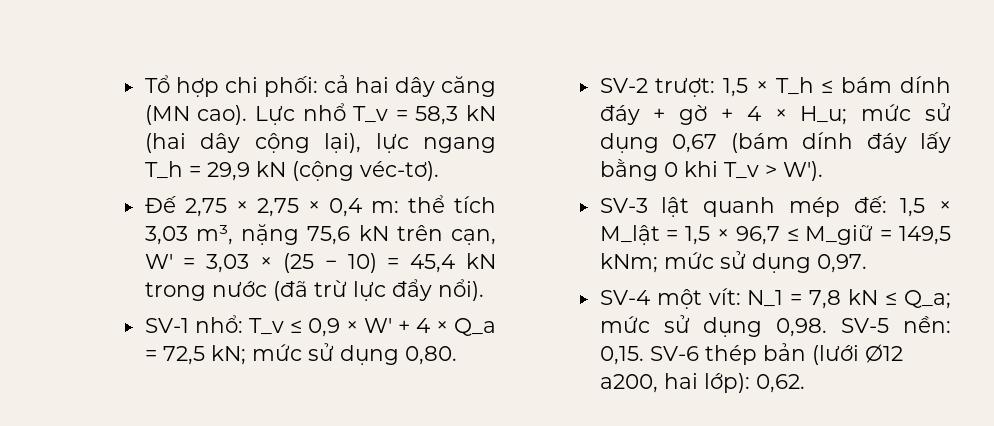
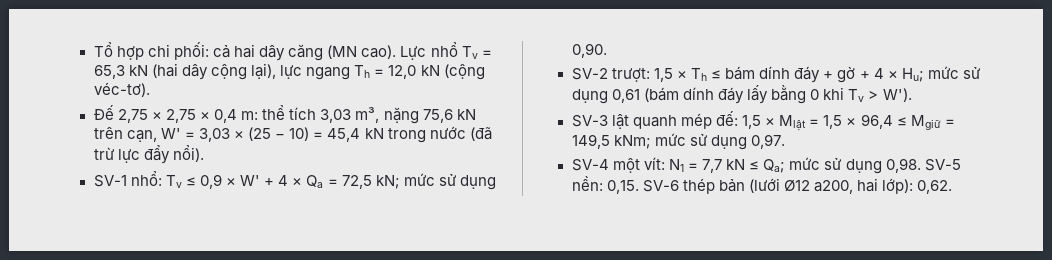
- Lực nhổ T_v = 58,3 kN (hai dây cộng lại), lực ngang T_h = 29,9 kN (cộng véc-tơ).
+ Lực nhổ Tv = 65,3 kN (hai dây cộng lại), lực ngang Th = 12,0 kN (cộng véc-tơ).
- SV-1 nhổ: T_v ≤ 0,9 × W' + 4 × Q_a = 72,5 kN; mức sử dụng 0,80.
+ SV-1 nhổ: Tv ≤ 0,9 × W' + 4 × Qa = 72,5 kN; mức sử dụng 0,90.
- SV-2 trượt: 1,5 × T_h ≤ bám dính đáy + gờ + 4 × H_u; mức sử dụng 0,67 (bám dính đáy lấy bằng 0 khi T_v > W').
+ SV-2 trượt: 1,5 × Th ≤ bám dính đáy + gờ + 4 × Hu; mức sử dụng 0,61 (bám dính đáy lấy bằng 0 khi Tv > W').
- SV-3 lật quanh mép đế: 1,5 × M_lật = 1,5 × 96,7 ≤ M_giữ = 149,5 kNm; mức sử dụng 0,97.
+ SV-3 lật quanh mép đế: 1,5 × Mlật = 1,5 × 96,4 ≤ Mgiữ = 149,5 kNm; mức sử dụng 0,97.
- SV-4 một vít: N_1 = 7,8 kN ≤ Q_a; mức sử dụng 0,98.
+ SV-4 một vít: N1 = 7,7 kN ≤ Qa; mức sử dụng 0,98.

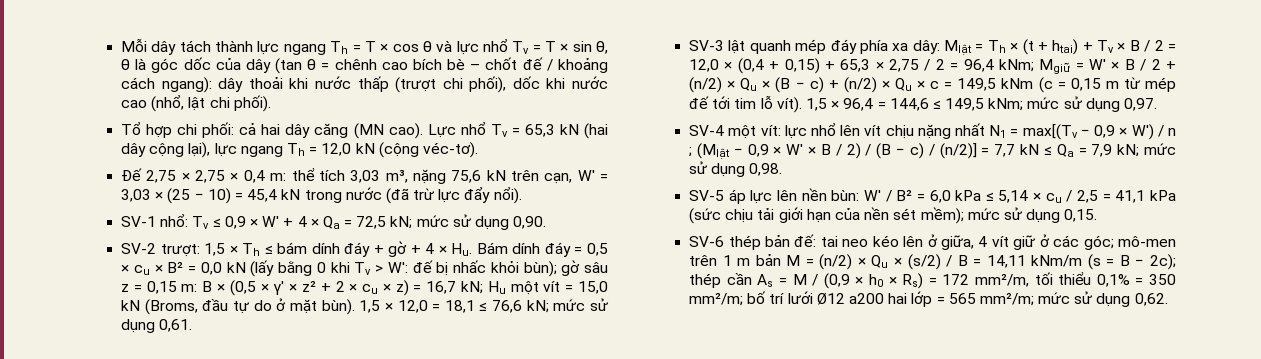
+ Mỗi dây tách thành lực ngang Th = T × cos θ và lực nhổ Tv = T × sin θ, θ là góc dốc của dây (tan θ = chênh cao bích bè – chốt đế / khoảng cách ngang): dây thoải khi nước thấp (trượt chi phối), dốc khi nước cao (nhổ, lật chi phối).
- SV-2 trượt: 1,5 × Th ≤ bám dính đáy + gờ + 4 × Hu; mức sử dụng 0,61 (bám dính đáy lấy bằng 0 khi Tv > W').
- SV-3 lật quanh mép đế: 1,5 × Mlật = 1,5 × 96,4 ≤ Mgiữ = 149,5 kNm; mức sử dụng 0,97.
+ SV-2 trượt: 1,5 × Th ≤ bám dính đáy + gờ + 4 × Hu. Bám dính đáy = 0,5 × cu × B² = 0,0 kN (lấy bằng 0 khi Tv > W': đế bị nhấc khỏi bùn); gờ sâu z = 0,15 m: B × (0,5 × γ' × z² + 2 × cu × z) = 16,7 kN; Hu một vít = 15,0 kN (Broms, đầu tự do ở mặt bùn). 1,5 × 12,0 = 18,1 ≤ 76,6 kN; mức sử dụng 0,61.
+ SV-3 lật quanh mép đáy phía xa dây: Mlật = Th × (t + htai) + Tv × B / 2 = 12,0 × (0,4 + 0,15) + 65,3 × 2,75 / 2 = 96,4 kNm; Mgiữ = W' × B / 2 + (n/2) × Qu × (B − c) + (n/2) × Qu × c = 149,5 kNm (c = 0,15 m từ mép đế tới tim lỗ vít). 1,5 × 96,4 = 144,6 ≤ 149,5 kNm; mức sử dụng 0,97.
- SV-4 một vít: N1 = 7,7 kN ≤ Qa; mức sử dụng 0,98. SV-5 nền: 0,15. SV-6 thép bản (lưới Ø12 a200, hai lớp): 0,62.
+ SV-4 một vít: lực nhổ lên vít chịu nặng nhất N1 = max[(Tv − 0,9 × W') / n ; (Mlật − 0,9 × W' × B / 2) / (B − c) / (n/2)] = 7,7 kN ≤ Qa = 7,9 kN; mức sử dụng 0,98.
+ SV-5 áp lực lên nền bùn: W' / B² = 6,0 kPa ≤ 5,14 × cu / 2,5 = 41,1 kPa (sức chịu tải giới hạn của nền sét mềm); mức sử dụng 0,15.
+ SV-6 thép bản đế: tai neo kéo lên ở giữa, 4 vít giữ ở các góc; mô-men trên 1 m bản M = (n/2) × Qu × (s/2) / B = 14,11 kNm/m (s = B − 2c); thép cần As = M / (0,9 × h0 × Rs) = 172 mm²/m, tối thiểu 0,1% = 350 mm²/m; bố trí lưới Ø12 a200 hai lớp = 565 mm²/m; mức sử dụng 0,62.

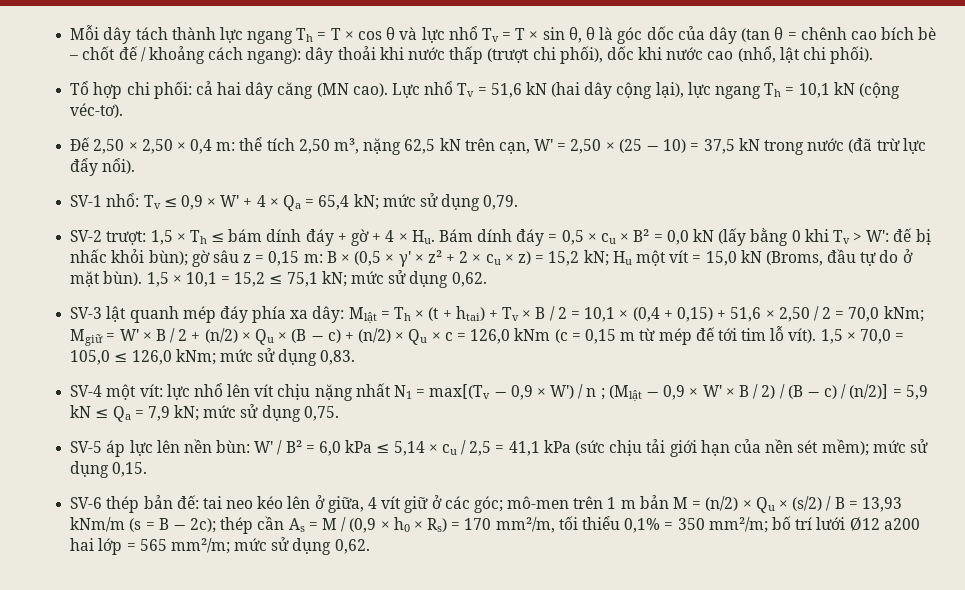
- Lực nhổ Tv = 65,3 kN (hai dây cộng lại), lực ngang Th = 12,0 kN (cộng véc-tơ).
+ Lực nhổ Tv = 51,6 kN (hai dây cộng lại), lực ngang Th = 10,1 kN (cộng véc-tơ).
- Đế 2,75 × 2,75 × 0,4 m: thể tích 3,03 m³, nặng 75,6 kN trên cạn, W' = 3,03 × (25 − 10) = 45,4 kN trong nước (đã trừ lực đẩy nổi).
+ Đế 2,50 × 2,50 × 0,4 m: thể tích 2,50 m³, nặng 62,5 kN trên cạn, W' = 2,50 × (25 − 10) = 37,5 kN trong nước (đã trừ lực đẩy nổi).
- SV-1 nhổ: Tv ≤ 0,9 × W' + 4 × Qa = 72,5 kN; mức sử dụng 0,90.
+ SV-1 nhổ: Tv ≤ 0,9 × W' + 4 × Qa = 65,4 kN; mức sử dụng 0,79.
- B × (0,5 × γ' × z² + 2 × cu × z) = 16,7 kN;
+ B × (0,5 × γ' × z² + 2 × cu × z) = 15,2 kN;
- 1,5 × 12,0 = 18,1 ≤ 76,6 kN; mức sử dụng 0,61.
+ 1,5 × 10,1 = 15,2 ≤ 75,1 kN; mức sử dụng 0,62.
- Mlật = Th × (t + htai) + Tv × B / 2 = 12,0 × (0,4 + 0,15) + 65,3 × 2,75 / 2 = 96,4 kNm;
+ Mlật = Th × (t + htai) + Tv × B / 2 = 10,1 × (0,4 + 0,15) + 51,6 × 2,50 / 2 = 70,0 kNm;
- Mgiữ = W' × B / 2 + (n/2) × Qu × (B − c) + (n/2) × Qu × c = 149,5 kNm (c = 0,15 m từ mép đế tới tim lỗ vít).
+ Mgiữ = W' × B / 2 + (n/2) × Qu × (B − c) + (n/2) × Qu × c = 126,0 kNm (c = 0,15 m từ mép đế tới tim lỗ vít).
- 1,5 × 96,4 = 144,6 ≤ 149,5 kNm; mức sử dụng 0,97.
+ 1,5 × 70,0 = 105,0 ≤ 126,0 kNm; mức sử dụng 0,83.
- SV-4 một vít: lực nhổ lên vít chịu nặng nhất N1 = max[(Tv − 0,9 × W') / n ; (Mlật − 0,9 × W' × B / 2) / (B − c) / (n/2)] = 7,7 kN ≤ Qa = 7,9 kN; mức sử dụng 0,98.
+ SV-4 một vít: lực nhổ lên vít chịu nặng nhất N1 = max[(Tv − 0,9 × W') / n ; (Mlật − 0,9 × W' × B / 2) / (B − c) / (n/2)] = 5,9 kN ≤ Qa = 7,9 kN; mức sử dụng 0,75.
- mô-men trên 1 m bản M = (n/2) × Qu × (s/2) / B = 14,11 kNm/m (s = B − 2c);
+ mô-men trên 1 m bản M = (n/2) × Qu × (s/2) / B = 13,93 kNm/m (s = B − 2c);
- thép cần As = M / (0,9 × h0 × Rs) = 172 mm²/m, tối thiểu 0,1% = 350 mm²/m;
+ thép cần As = M / (0,9 × h0 × Rs) = 170 mm²/m, tối thiểu 0,1% = 350 mm²/m;

